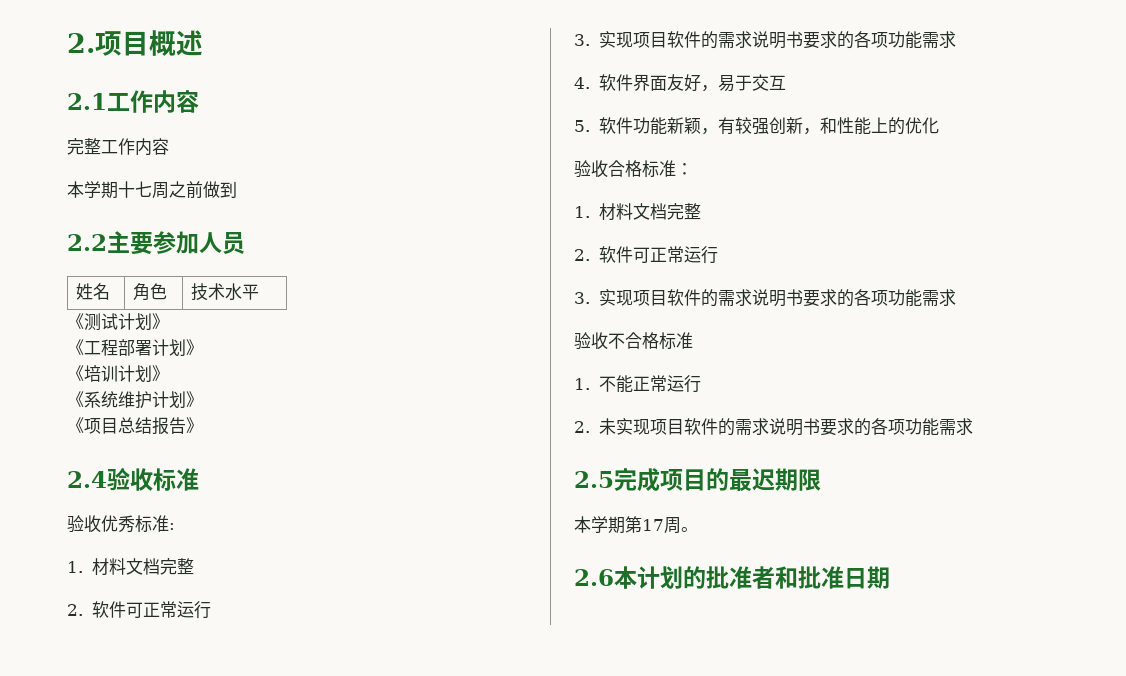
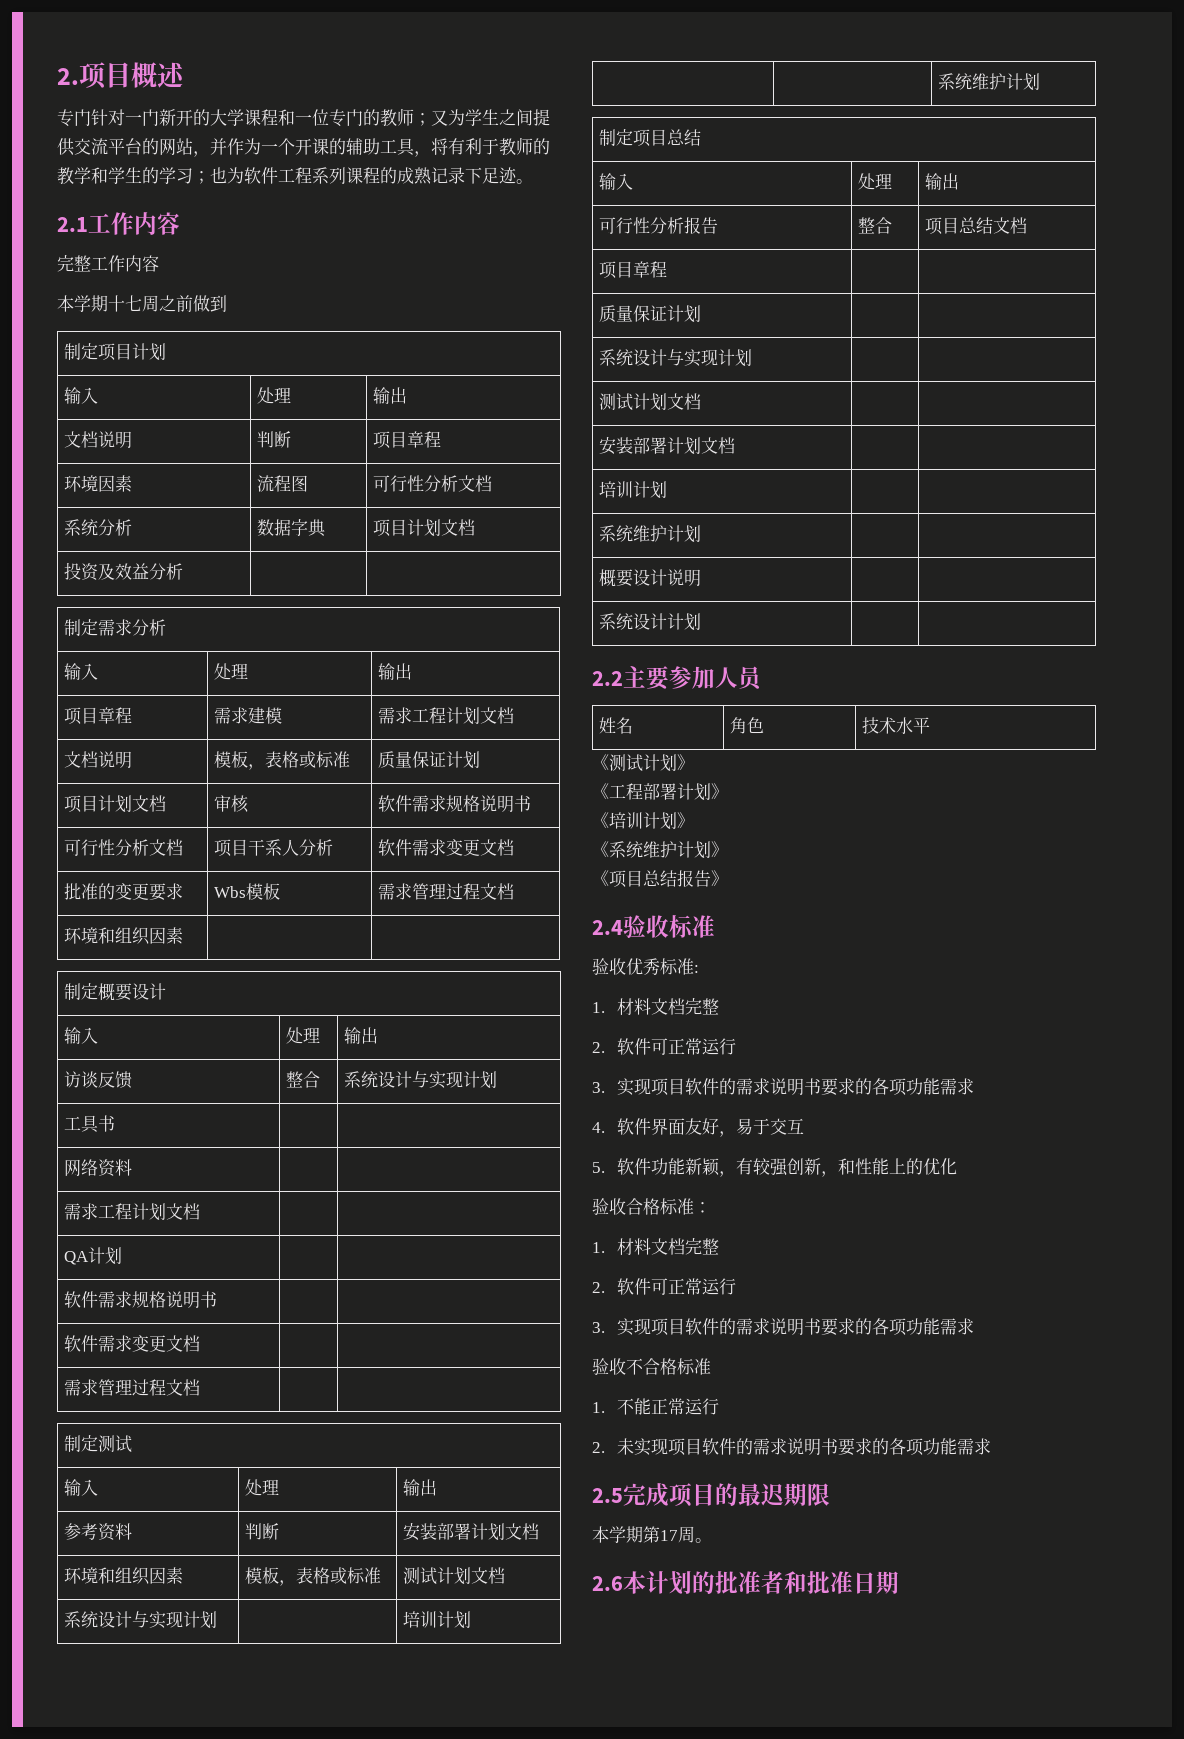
+ 专门针对一门新开的大学课程和一位专门的教师；又为学生之间提供交流平台的网站，并作为一个开课的辅助工具，将有利于教师的教学和学生的学习；也为软件工程系列课程的成熟记录下足迹。
+ 制定项目计划
+ 输入 | 处理 | 输出
+ 文档说明 | 判断 | 项目章程
+ 环境因素 | 流程图 | 可行性分析文档
+ 系统分析 | 数据字典 | 项目计划文档
+ 投资及效益分析 | |
+ 制定需求分析
+ 输入 | 处理 | 输出
+ 项目章程 | 需求建模 | 需求工程计划文档
+ 文档说明 | 模板，表格或标准 | 质量保证计划
+ 项目计划文档 | 审核 | 软件需求规格说明书
+ 可行性分析文档 | 项目干系人分析 | 软件需求变更文档
+ 批准的变更要求 | Wbs模板 | 需求管理过程文档
+ 环境和组织因素 | |
+ 制定概要设计
+ 输入 | 处理 | 输出
+ 访谈反馈 | 整合 | 系统设计与实现计划
+ 工具书 | |
+ 网络资料 | |
+ 需求工程计划文档 | |
+ QA计划 | |
+ 软件需求规格说明书 | |
+ 软件需求变更文档 | |
+ 需求管理过程文档 | |
+ 制定测试
+ 输入 | 处理 | 输出
+ 参考资料 | 判断 | 安装部署计划文档
+ 环境和组织因素 | 模板，表格或标准 | 测试计划文档
+ 系统设计与实现计划 | | 培训计划
+ | | 系统维护计划
+ 制定项目总结
+ 输入 | 处理 | 输出
+ 可行性分析报告 | 整合 | 项目总结文档
+ 项目章程 | |
+ 质量保证计划 | |
+ 系统设计与实现计划 | |
+ 测试计划文档 | |
+ 安装部署计划文档 | |
+ 培训计划 | |
+ 系统维护计划 | |
+ 概要设计说明 | |
+ 系统设计计划 | |

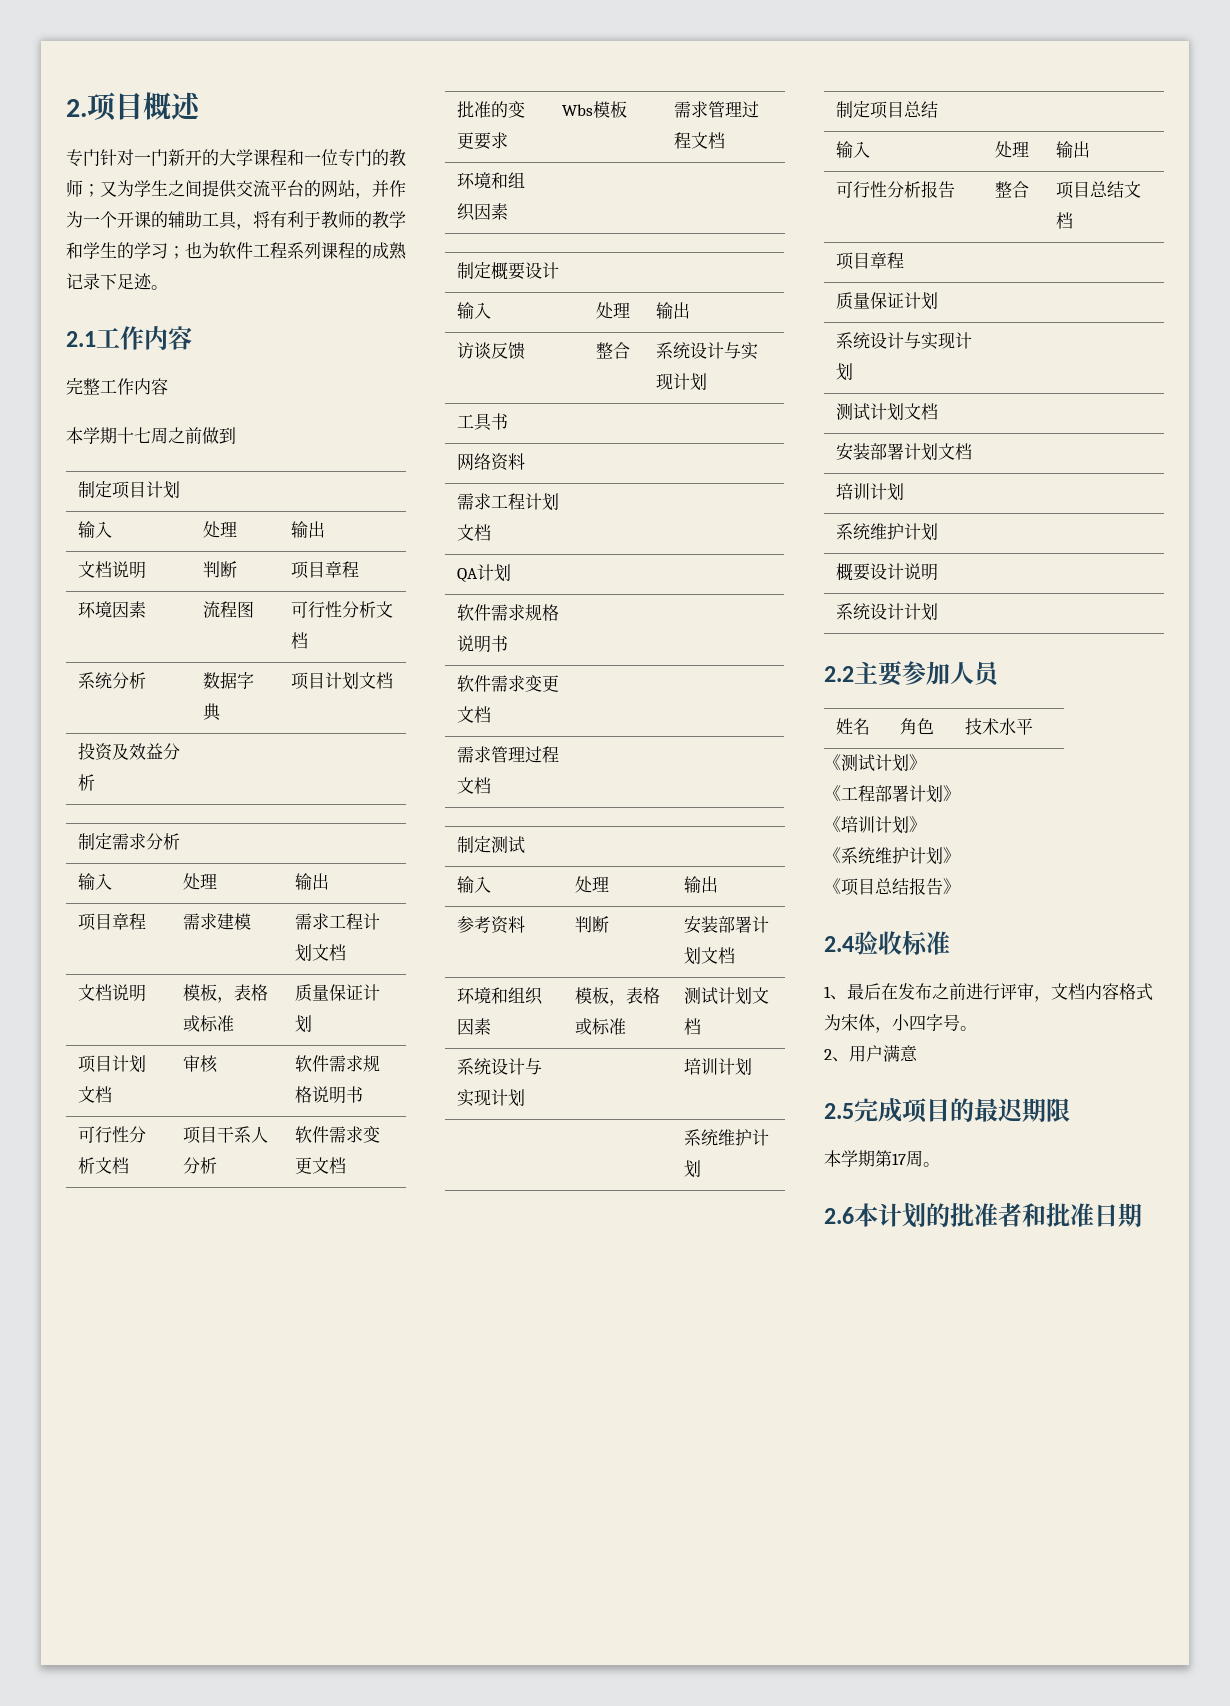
- 验收优秀标准:
- 1.材料文档完整
- 2.软件可正常运行
- 3.实现项目软件的需求说明书要求的各项功能需求
- 4.软件界面友好，易于交互
- 5.软件功能新颖，有较强创新，和性能上的优化
- 验收合格标准：
- 1.材料文档完整
- 2.软件可正常运行
- 3.实现项目软件的需求说明书要求的各项功能需求
- 验收不合格标准
- 1.不能正常运行
- 2.未实现项目软件的需求说明书要求的各项功能需求
+ 1、最后在发布之前进行评审，文档内容格式为宋体，小四字号。
+ 2、用户满意

